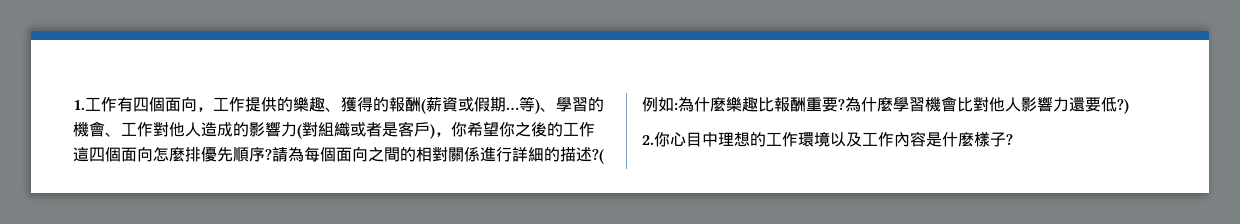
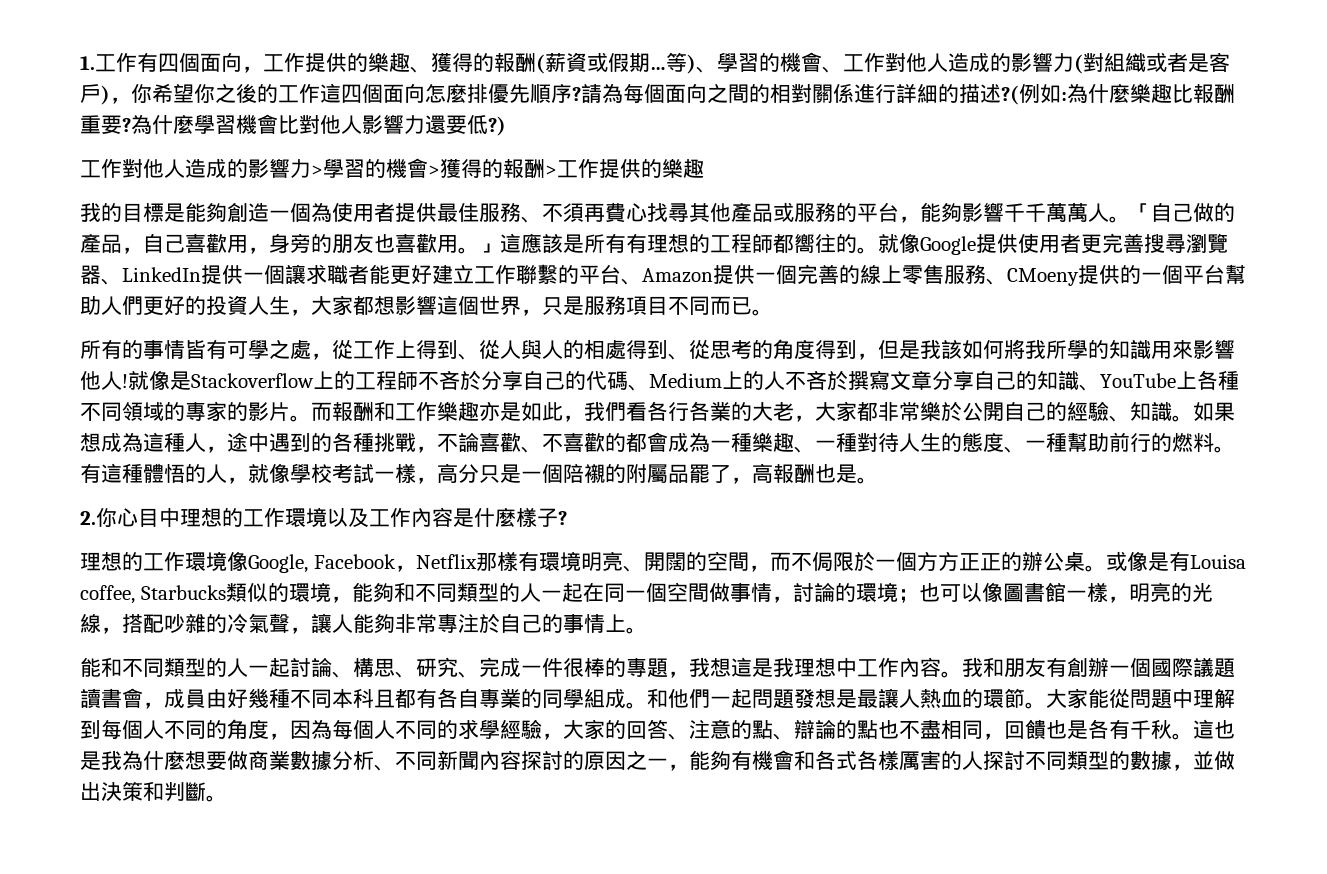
+ 工作對他人造成的影響力>學習的機會>獲得的報酬>工作提供的樂趣
+ 我的目標是能夠創造一個為使用者提供最佳服務、不須再費心找尋其他產品或服務的平台，能夠影響千千萬萬人。「自己做的產品，自己喜歡用，身旁的朋友也喜歡用。」這應該是所有有理想的工程師都嚮往的。就像Google提供使用者更完善搜尋瀏覽器、LinkedIn提供一個讓求職者能更好建立工作聯繫的平台、Amazon提供一個完善的線上零售服務、CMoeny提供的一個平台幫助人們更好的投資人生，大家都想影響這個世界，只是服務項目不同而已。
+ 所有的事情皆有可學之處，從工作上得到、從人與人的相處得到、從思考的角度得到，但是我該如何將我所學的知識用來影響他人!就像是Stackoverflow上的工程師不吝於分享自己的代碼、Medium上的人不吝於撰寫文章分享自己的知識、YouTube上各種不同領域的專家的影片。而報酬和工作樂趣亦是如此，我們看各行各業的大老，大家都非常樂於公開自己的經驗、知識。如果想成為這種人，途中遇到的各種挑戰，不論喜歡、不喜歡的都會成為一種樂趣、一種對待人生的態度、一種幫助前行的燃料。有這種體悟的人，就像學校考試一樣，高分只是一個陪襯的附屬品罷了，高報酬也是。
+ 理想的工作環境像Google, Facebook，Netflix那樣有環境明亮、開闊的空間，而不侷限於一個方方正正的辦公桌。或像是有Louisa coffee, Starbucks類似的環境，能夠和不同類型的人一起在同一個空間做事情，討論的環境；也可以像圖書館一樣，明亮的光線，搭配吵雜的冷氣聲，讓人能夠非常專注於自己的事情上。
+ 能和不同類型的人一起討論、構思、研究、完成一件很棒的專題，我想這是我理想中工作內容。我和朋友有創辦一個國際議題讀書會，成員由好幾種不同本科且都有各自專業的同學組成。和他們一起問題發想是最讓人熱血的環節。大家能從問題中理解到每個人不同的角度，因為每個人不同的求學經驗，大家的回答、注意的點、辯論的點也不盡相同，回饋也是各有千秋。這也是我為什麼想要做商業數據分析、不同新聞內容探討的原因之一，能夠有機會和各式各樣厲害的人探討不同類型的數據，並做出決策和判斷。

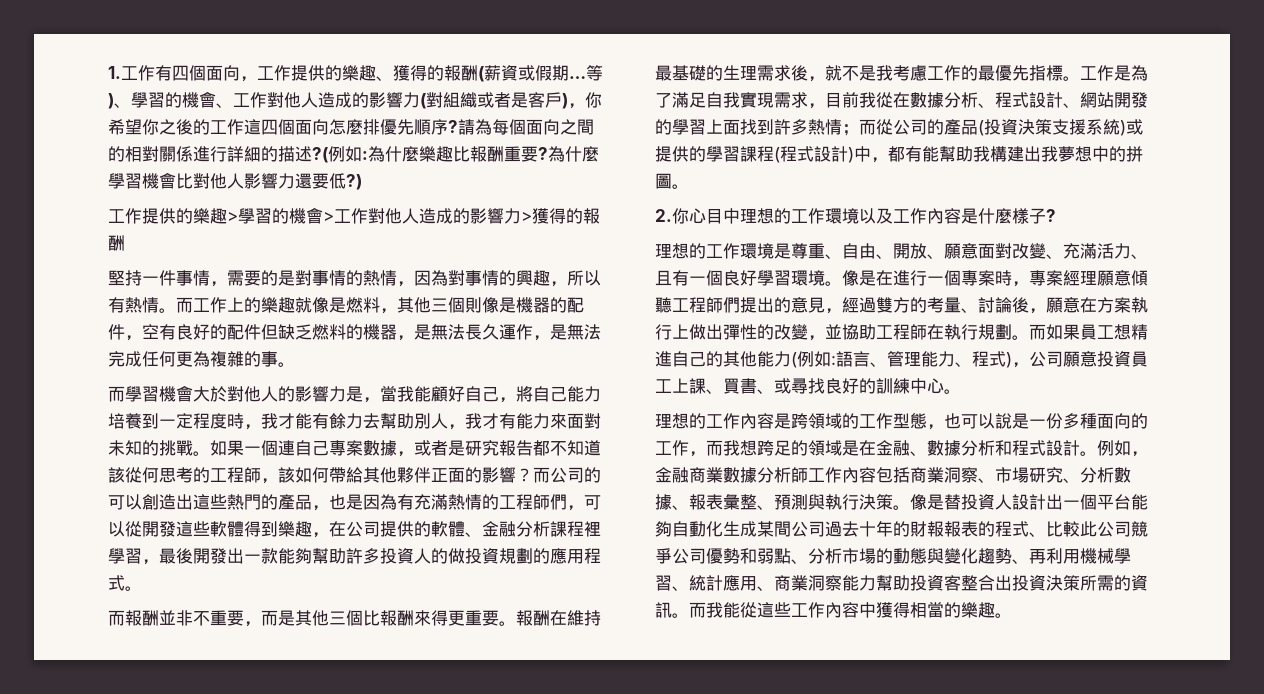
- 工作對他人造成的影響力>學習的機會>獲得的報酬>工作提供的樂趣
- 我的目標是能夠創造一個為使用者提供最佳服務、不須再費心找尋其他產品或服務的平台，能夠影響千千萬萬人。「自己做的產品，自己喜歡用，身旁的朋友也喜歡用。」這應該是所有有理想的工程師都嚮往的。就像Google提供使用者更完善搜尋瀏覽器、LinkedIn提供一個讓求職者能更好建立工作聯繫的平台、Amazon提供一個完善的線上零售服務、CMoeny提供的一個平台幫助人們更好的投資人生，大家都想影響這個世界，只是服務項目不同而已。
- 所有的事情皆有可學之處，從工作上得到、從人與人的相處得到、從思考的角度得到，但是我該如何將我所學的知識用來影響他人!就像是Stackoverflow上的工程師不吝於分享自己的代碼、Medium上的人不吝於撰寫文章分享自己的知識、YouTube上各種不同領域的專家的影片。而報酬和工作樂趣亦是如此，我們看各行各業的大老，大家都非常樂於公開自己的經驗、知識。如果想成為這種人，途中遇到的各種挑戰，不論喜歡、不喜歡的都會成為一種樂趣、一種對待人生的態度、一種幫助前行的燃料。有這種體悟的人，就像學校考試一樣，高分只是一個陪襯的附屬品罷了，高報酬也是。
+ 工作提供的樂趣>學習的機會>工作對他人造成的影響力>獲得的報酬
+ 堅持一件事情，需要的是對事情的熱情，因為對事情的興趣，所以有熱情。而工作上的樂趣就像是燃料，其他三個則像是機器的配件，空有良好的配件但缺乏燃料的機器，是無法長久運作，是無法完成任何更為複雜的事。
+ 而學習機會大於對他人的影響力是，當我能顧好自己，將自己能力培養到一定程度時，我才能有餘力去幫助別人，我才有能力來面對未知的挑戰。如果一個連自己專案數據，或者是研究報告都不知道該從何思考的工程師，該如何帶給其他夥伴正面的影響？而公司的可以創造出這些熱門的產品，也是因為有充滿熱情的工程師們，可以從開發這些軟體得到樂趣，在公司提供的軟體、金融分析課程裡學習，最後開發出一款能夠幫助許多投資人的做投資規劃的應用程式。
+ 而報酬並非不重要，而是其他三個比報酬來得更重要。報酬在維持最基礎的生理需求後，就不是我考慮工作的最優先指標。工作是為了滿足自我實現需求，目前我從在數據分析、程式設計、網站開發的學習上面找到許多熱情；而從公司的產品(投資決策支援系統)或提供的學習課程(程式設計)中，都有能幫助我構建出我夢想中的拼圖。
- 理想的工作環境像Google, Facebook，Netflix那樣有環境明亮、開闊的空間，而不侷限於一個方方正正的辦公桌。或像是有Louisa coffee, Starbucks類似的環境，能夠和不同類型的人一起在同一個空間做事情，討論的環境；也可以像圖書館一樣，明亮的光線，搭配吵雜的冷氣聲，讓人能夠非常專注於自己的事情上。
- 能和不同類型的人一起討論、構思、研究、完成一件很棒的專題，我想這是我理想中工作內容。我和朋友有創辦一個國際議題讀書會，成員由好幾種不同本科且都有各自專業的同學組成。和他們一起問題發想是最讓人熱血的環節。大家能從問題中理解到每個人不同的角度，因為每個人不同的求學經驗，大家的回答、注意的點、辯論的點也不盡相同，回饋也是各有千秋。這也是我為什麼想要做商業數據分析、不同新聞內容探討的原因之一，能夠有機會和各式各樣厲害的人探討不同類型的數據，並做出決策和判斷。
+ 理想的工作環境是尊重、自由、開放、願意面對改變、充滿活力、且有一個良好學習環境。像是在進行一個專案時，專案經理願意傾聽工程師們提出的意見，經過雙方的考量、討論後，願意在方案執行上做出彈性的改變，並協助工程師在執行規劃。而如果員工想精進自己的其他能力(例如:語言、管理能力、程式)，公司願意投資員工上課、買書、或尋找良好的訓練中心。
+ 理想的工作內容是跨領域的工作型態，也可以說是一份多種面向的工作，而我想跨足的領域是在金融、數據分析和程式設計。例如，金融商業數據分析師工作內容包括商業洞察、市場研究、分析數據、報表彙整、預測與執行決策。像是替投資人設計出一個平台能夠自動化生成某間公司過去十年的財報報表的程式、比較此公司競爭公司優勢和弱點、分析市場的動態與變化趨勢、再利用機械學習、統計應用、商業洞察能力幫助投資客整合出投資決策所需的資訊。而我能從這些工作內容中獲得相當的樂趣。

